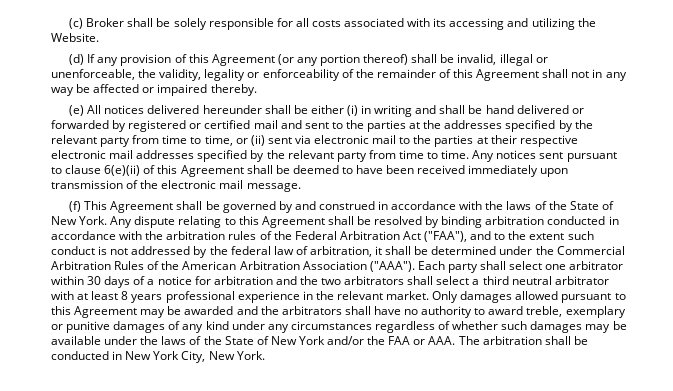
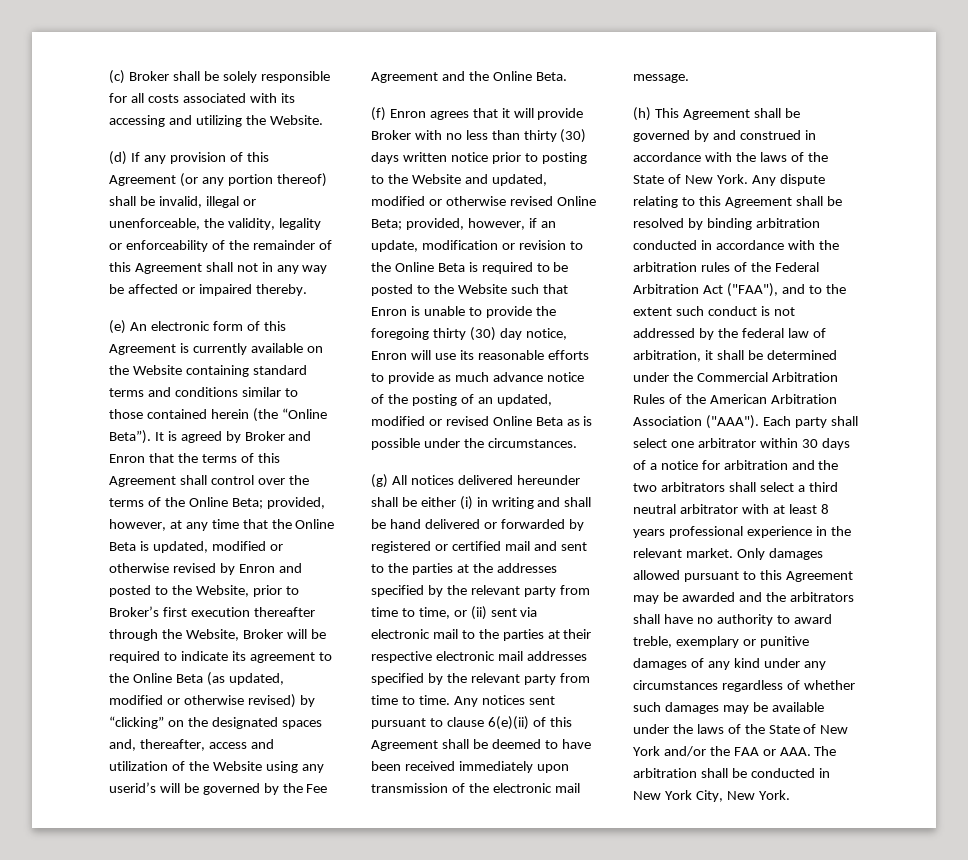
- (e) All notices delivered hereunder shall be either (i) in writing and shall be hand delivered or forwarded by registered or certified mail and sent to the parties at the addresses specified by the relevant party from time to time, or (ii) sent via electronic mail to the parties at their respective electronic mail addresses specified by the relevant party from time to time.
+ (e) An electronic form of this Agreement is currently available on the Website containing standard terms and conditions similar to those contained herein (the “Online Beta”). It is agreed by Broker and Enron that the terms of this Agreement shall control over the terms of the Online Beta; provided, however, at any time that the Online Beta is updated, modified or otherwise revised by Enron and posted to the Website, prior to Broker’s first execution thereafter through the Website, Broker will be required to indicate its agreement to the Online Beta (as updated, modified or otherwise revised) by “clicking” on the designated spaces and, thereafter, access and utilization of the Website using any userid’s will be governed by the Fee Agreement and the Online Beta.
+ (f) Enron agrees that it will provide Broker with no less than thirty (30) days written notice prior to posting to the Website and updated, modified or otherwise revised Online Beta; provided, however, if an update, modification or revision to the Online Beta is required to be posted to the Website such that Enron is unable to provide the foregoing thirty (30) day notice, Enron will use its reasonable efforts to provide as much advance notice of the posting of an updated, modified or revised Online Beta as is possible under the circumstances.
+ (g) All notices delivered hereunder shall be either (i) in writing and shall be hand delivered or forwarded by registered or certified mail and sent to the parties at the addresses specified by the relevant party from time to time, or (ii) sent via electronic mail to the parties at their respective electronic mail addresses specified by the relevant party from time to time.
- (f) This Agreement shall be governed by and construed in accordance with the laws of the State of New York.
+ (h) This Agreement shall be governed by and construed in accordance with the laws of the State of New York.

